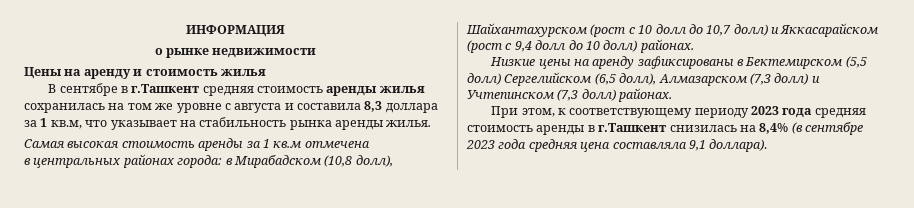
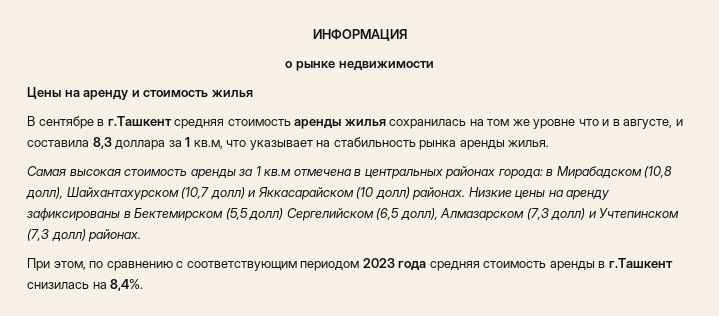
- В сентябре в г.Ташкент средняя стоимость аренды жилья сохранилась на том же уровне с августа и составила 8,3 доллара за 1 кв.м, что указывает на стабильность рынка аренды жилья.
+ В сентябре в г.Ташкент средняя стоимость аренды жилья сохранилась на том же уровне что и в августе, и составила 8,3 доллара за 1 кв.м, что указывает на стабильность рынка аренды жилья.
- Самая высокая стоимость аренды за 1 кв.м отмечена
- в центральных районах города: в Мирабадском (10,8 долл), Шайхантахурском (рост с 10 долл до 10,7 долл) и Яккасарайском (рост с 9,4 долл до 10 долл) районах.
- Низкие цены на аренду зафиксированы в Бектемирском (5,5 долл) Сергелийском (6,5 долл), Алмазарском (7,3 долл) и Учтепинском (7,3 долл) районах.
+ Самая высокая стоимость аренды за 1 кв.м отмечена в центральных районах города: в Мирабадском (10,8 долл), Шайхантахурском (10,7 долл) и Яккасарайском (10 долл) районах. Низкие цены на аренду зафиксированы в Бектемирском (5,5 долл) Сергелийском (6,5 долл), Алмазарском (7,3 долл) и Учтепинском (7,3 долл) районах.
- При этом, к соответствующему периоду 2023 года средняя стоимость аренды в г.Ташкент снизилась на 8,4% (в сентябре 2023 года средняя цена составляла 9,1 доллара).
+ При этом, по сравнению с соответствующим периодом 2023 года средняя стоимость аренды в г.Ташкент снизилась на 8,4%.

